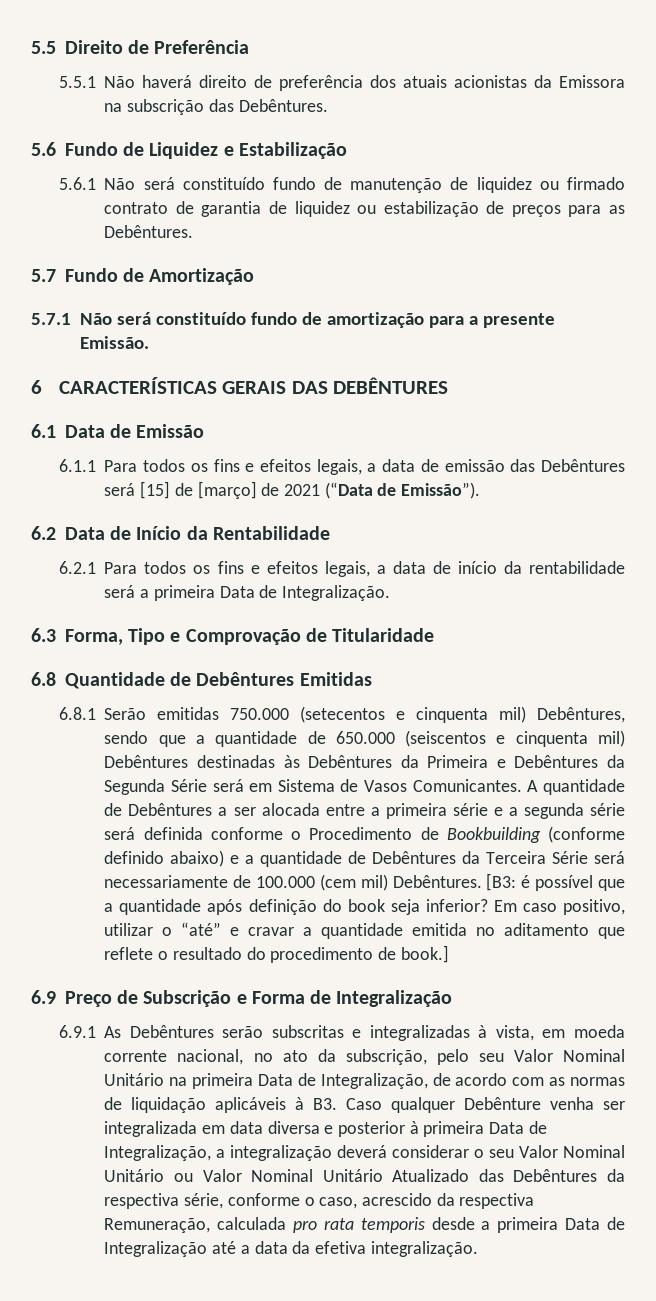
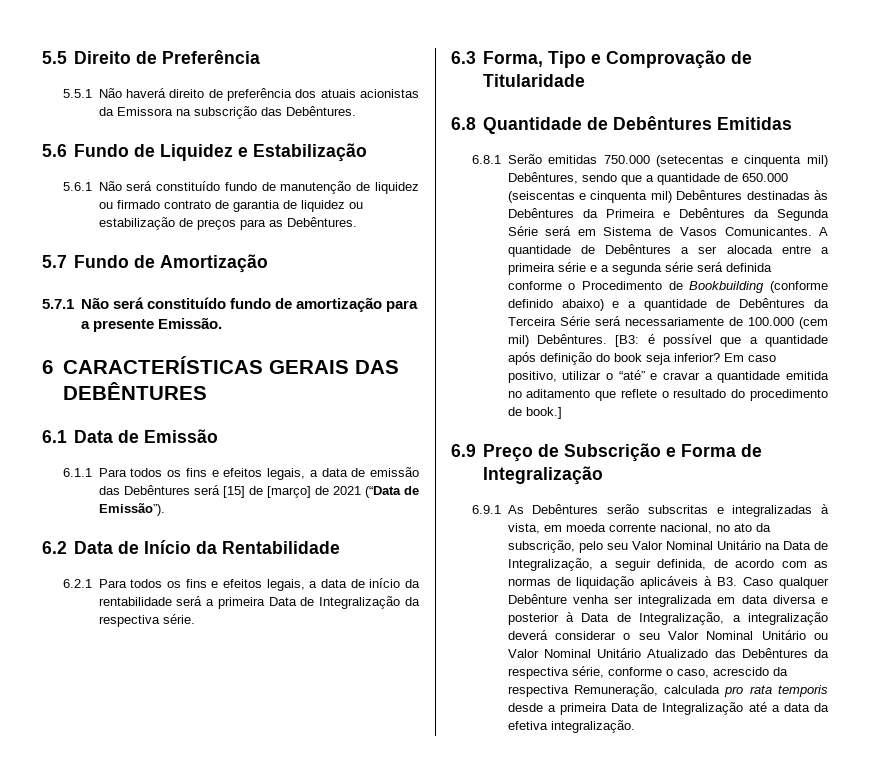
- 6.2.1 Para todos os fins e efeitos legais, a data de início da rentabilidade será a primeira Data de Integralização.
+ 6.2.1 Para todos os fins e efeitos legais, a data de início da rentabilidade será a primeira Data de Integralização da respectiva série.
- 6.8.1 Serão emitidas 750.000 (setecentos e cinquenta mil) Debêntures, sendo que a quantidade de 650.000 (seiscentos e cinquenta mil) Debêntures destinadas às Debêntures da Primeira e Debêntures da Segunda Série será em Sistema de Vasos Comunicantes.
+ 6.8.1 Serão emitidas 750.000 (setecentas e cinquenta mil) Debêntures, sendo que a quantidade de 650.000 (seiscentas e cinquenta mil) Debêntures destinadas às Debêntures da Primeira e Debêntures da Segunda Série será em Sistema de Vasos Comunicantes.
- 6.9.1 As Debêntures serão subscritas e integralizadas à vista, em moeda corrente nacional, no ato da subscrição, pelo seu Valor Nominal Unitário na primeira Data de Integralização, de acordo com as normas de liquidação aplicáveis à B3. Caso qualquer Debênture venha ser integralizada em data diversa e posterior à primeira Data de Integralização, a integralização deverá considerar o seu Valor Nominal Unitário ou Valor Nominal Unitário Atualizado das Debêntures da respectiva série, conforme o caso, acrescido da respectiva Remuneração, calculada pro rata temporis desde a primeira Data de Integralização até a data da efetiva integralização.
+ 6.9.1 As Debêntures serão subscritas e integralizadas à vista, em moeda corrente nacional, no ato da subscrição, pelo seu Valor Nominal Unitário na Data de Integralização, a seguir definida, de acordo com as normas de liquidação aplicáveis à B3. Caso qualquer Debênture venha ser integralizada em data diversa e posterior à Data de Integralização, a integralização deverá considerar o seu Valor Nominal Unitário ou Valor Nominal Unitário Atualizado das Debêntures da respectiva série, conforme o caso, acrescido da respectiva Remuneração, calculada pro rata temporis desde a primeira Data de Integralização até a data da efetiva integralização.

